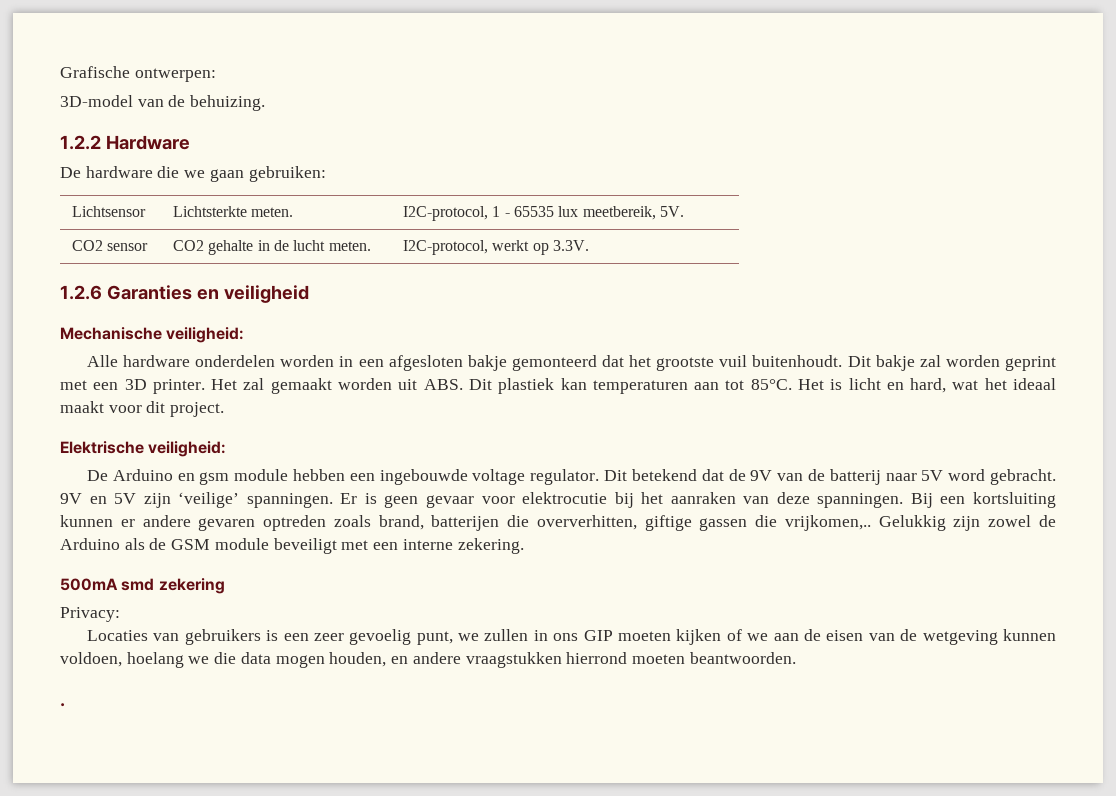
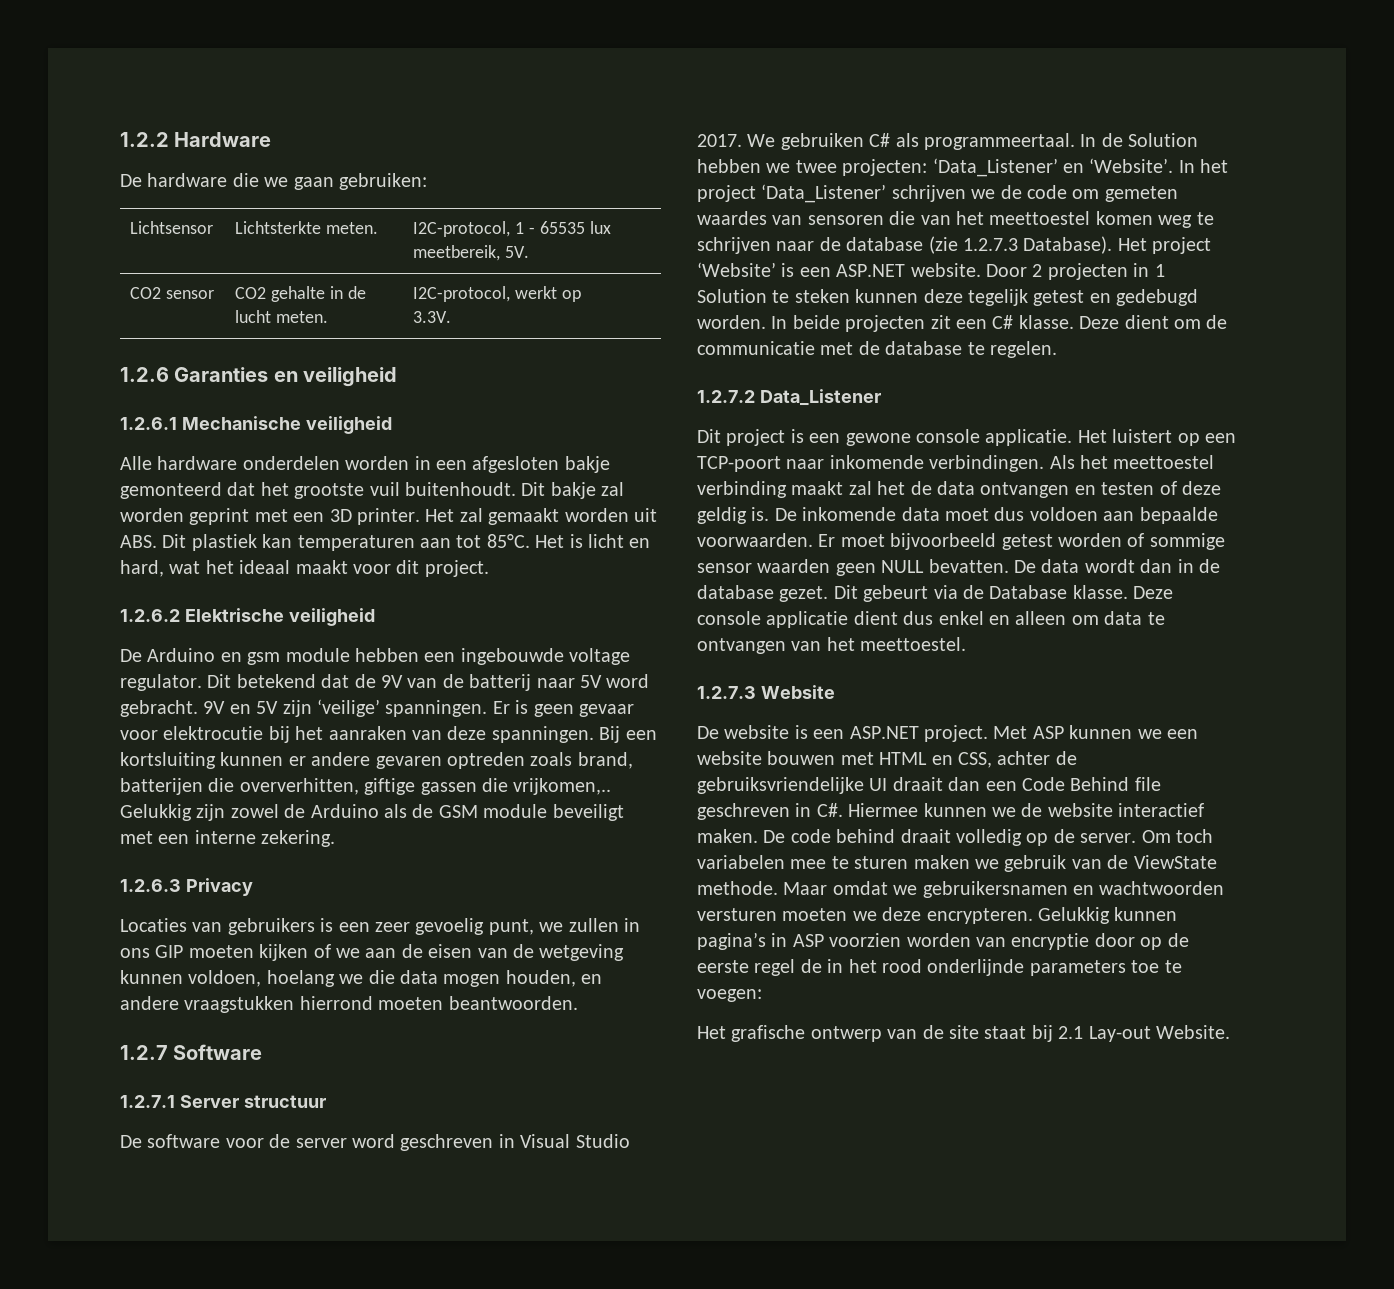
- Grafische ontwerpen:
- 3D-model van de behuizing.
- Mechanische veiligheid:
+ 1.2.6.1 Mechanische veiligheid
- Elektrische veiligheid:
+ 1.2.6.2 Elektrische veiligheid
- 500mA smd zekering
- Privacy:
+ 1.2.6.3 Privacy
- .
+ 1.2.7 Software
+ 1.2.7.1 Server structuur
+ De software voor de server word geschreven in Visual Studio 2017. We gebruiken C# als programmeertaal. In de Solution hebben we twee projecten: ‘Data_Listener’ en ‘Website’. In het project ‘Data_Listener’ schrijven we de code om gemeten waardes van sensoren die van het meettoestel komen weg te schrijven naar de database (zie 1.2.7.3 Database). Het project ‘Website’ is een ASP.NET website. Door 2 projecten in 1 Solution te steken kunnen deze tegelijk getest en gedebugd worden. In beide projecten zit een C# klasse. Deze dient om de communicatie met de database te regelen.
+ 1.2.7.2 Data_Listener
+ Dit project is een gewone console applicatie. Het luistert op een TCP-poort naar inkomende verbindingen. Als het meettoestel verbinding maakt zal het de data ontvangen en testen of deze geldig is. De inkomende data moet dus voldoen aan bepaalde voorwaarden. Er moet bijvoorbeeld getest worden of sommige sensor waarden geen NULL bevatten. De data wordt dan in de database gezet. Dit gebeurt via de Database klasse. Deze console applicatie dient dus enkel en alleen om data te ontvangen van het meettoestel.
+ 1.2.7.3 Website
+ De website is een ASP.NET project. Met ASP kunnen we een website bouwen met HTML en CSS, achter de gebruiksvriendelijke UI draait dan een Code Behind file geschreven in C#. Hiermee kunnen we de website interactief maken. De code behind draait volledig op de server. Om toch variabelen mee te sturen maken we gebruik van de ViewState methode. Maar omdat we gebruikersnamen en wachtwoorden versturen moeten we deze encrypteren. Gelukkig kunnen pagina’s in ASP voorzien worden van encryptie door op de eerste regel de in het rood onderlijnde parameters toe te voegen:
+ Het grafische ontwerp van de site staat bij 2.1 Lay-out Website.

